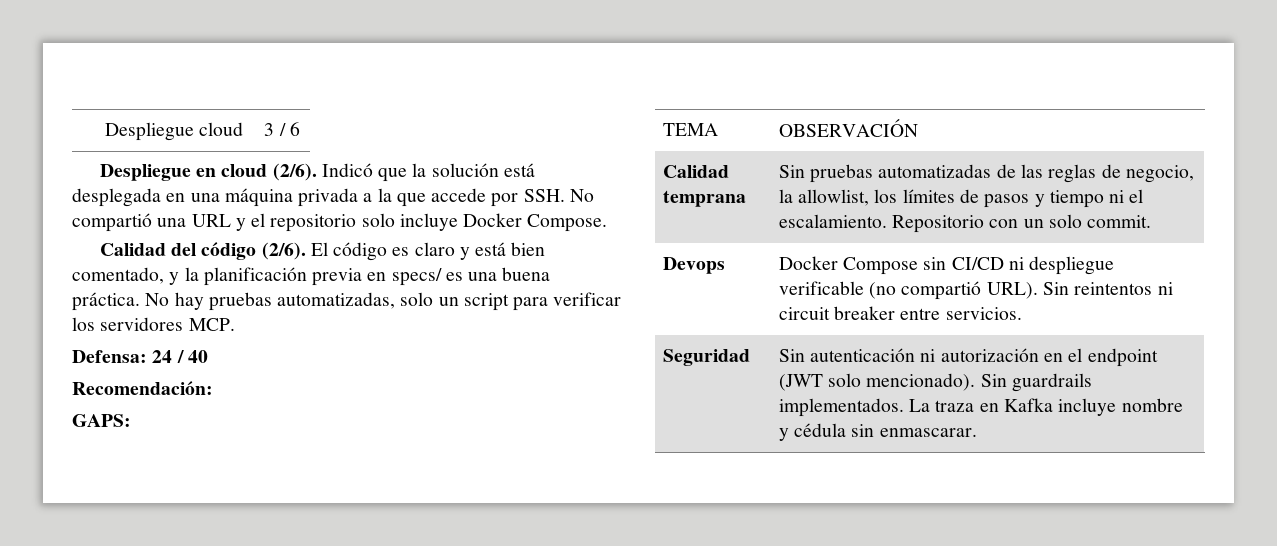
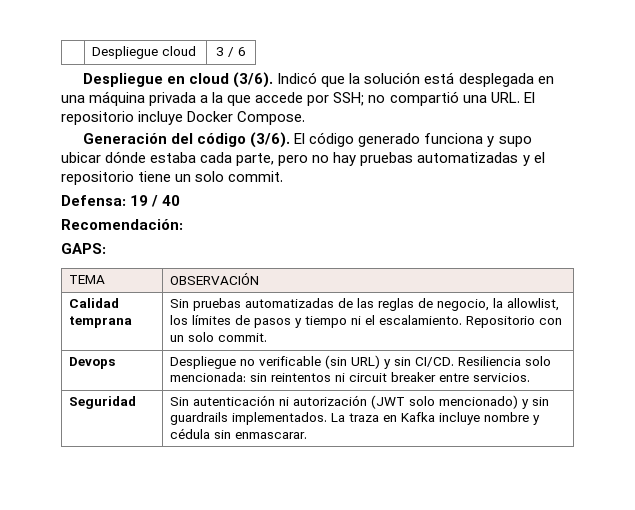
- Despliegue en cloud (2/6).
+ Despliegue en cloud (3/6).
- Indicó que la solución está desplegada en una máquina privada a la que accede por SSH. No compartió una URL y el repositorio solo incluye Docker Compose.
+ Indicó que la solución está desplegada en una máquina privada a la que accede por SSH; no compartió una URL. El repositorio incluye Docker Compose.
- Calidad del código (2/6).
+ Generación del código (3/6).
- El código es claro y está bien comentado, y la planificación previa en specs/ es una buena práctica. No hay pruebas automatizadas, solo un script para verificar los servidores MCP.
+ El código generado funciona y supo ubicar dónde estaba cada parte, pero no hay pruebas automatizadas y el repositorio tiene un solo commit.
- Defensa: 24 / 40
+ Defensa: 19 / 40
- Devops | Docker Compose sin CI/CD ni despliegue verificable (no compartió URL). Sin reintentos ni circuit breaker entre servicios.
+ Devops | Despliegue no verificable (sin URL) y sin CI/CD. Resiliencia solo mencionada: sin reintentos ni circuit breaker entre servicios.
- Seguridad | Sin autenticación ni autorización en el endpoint (JWT solo mencionado). Sin guardrails implementados. La traza en Kafka incluye nombre y cédula sin enmascarar.
+ Seguridad | Sin autenticación ni autorización (JWT solo mencionado) y sin guardrails implementados. La traza en Kafka incluye nombre y cédula sin enmascarar.

